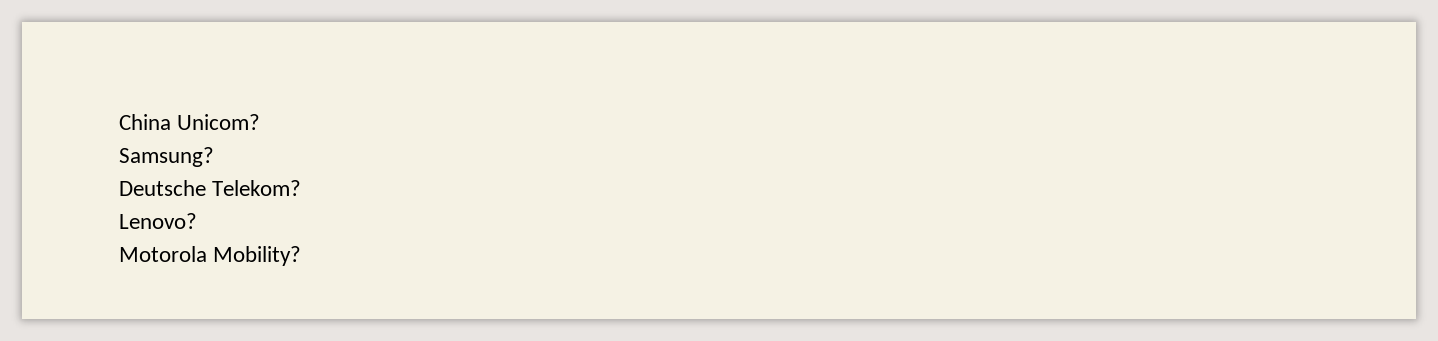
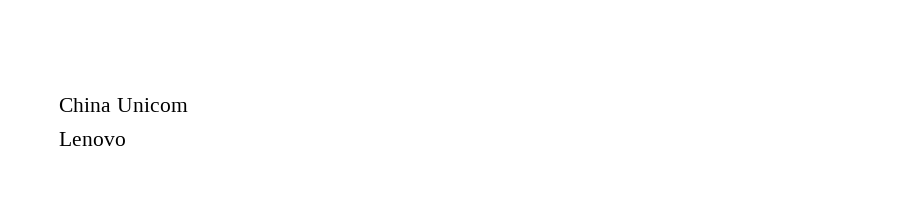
- China Unicom?
- Samsung?
- Deutsche Telekom?
- Lenovo?
- Motorola Mobility?
+ China Unicom
+ Lenovo

